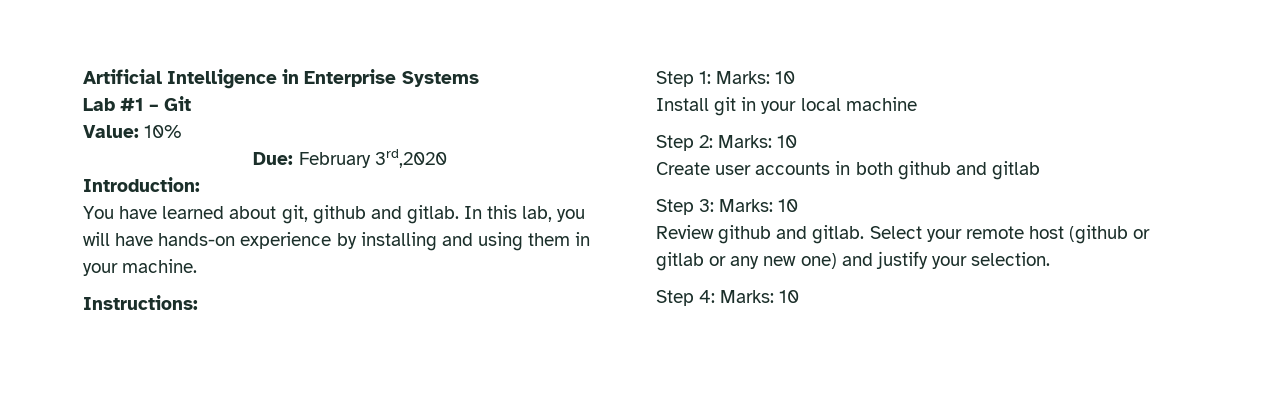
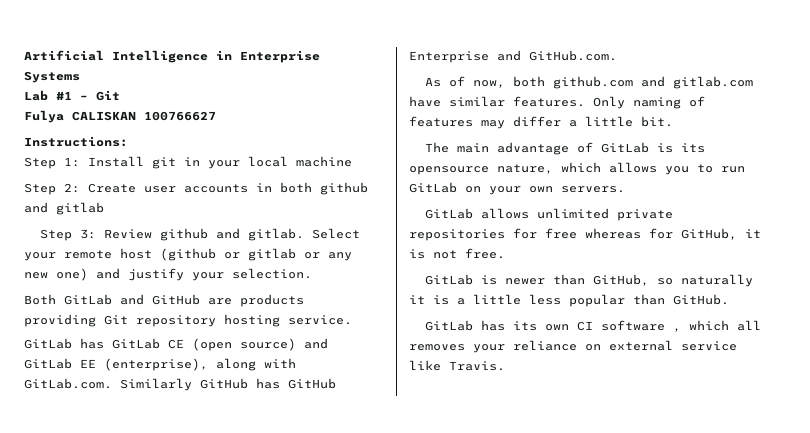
- Value: 10%
- Due: February 3rd,2020
- Introduction:
- You have learned about git, github and gitlab. In this lab, you will have hands-on experience by installing and using them in your machine.
+ Fulya CALISKAN 100766627
- Step 1: Marks: 10
- Install git in your local machine
+ Step 1: Install git in your local machine
- Step 2: Marks: 10
- Create user accounts in both github and gitlab
+ Step 2: Create user accounts in both github and gitlab
- Step 3: Marks: 10
- Review github and gitlab.
+ Step 3: Review github and gitlab.
- Step 4: Marks: 10
+ Both GitLab and GitHub are products providing Git repository hosting service.
+ GitLab has GitLab CE (open source) and GitLab EE (enterprise), along with GitLab.com. Similarly GitHub has GitHub Enterprise and GitHub.com.
+ As of now, both github.com and gitlab.com have similar features. Only naming of features may differ a little bit.
+ The main advantage of GitLab is its opensource nature, which allows you to run GitLab on your own servers.
+ GitLab allows unlimited private repositories for free whereas for GitHub, it is not free.
+ GitLab is newer than GitHub, so naturally it is a little less popular than GitHub.
+ GitLab has its own CI software , which all removes your reliance on external service like Travis.

